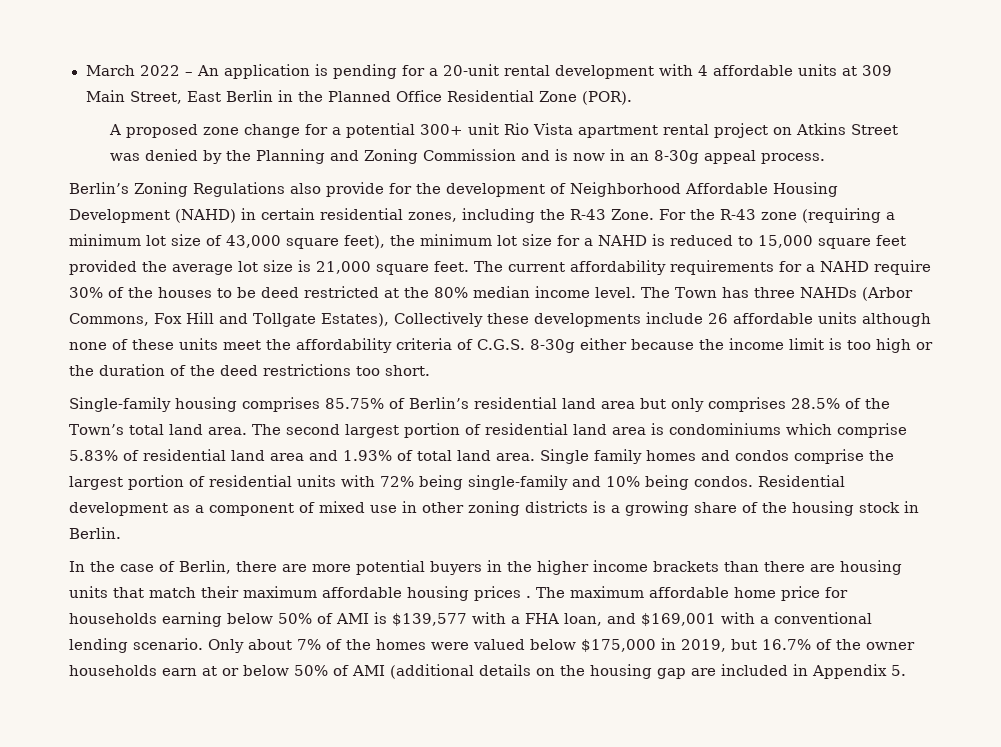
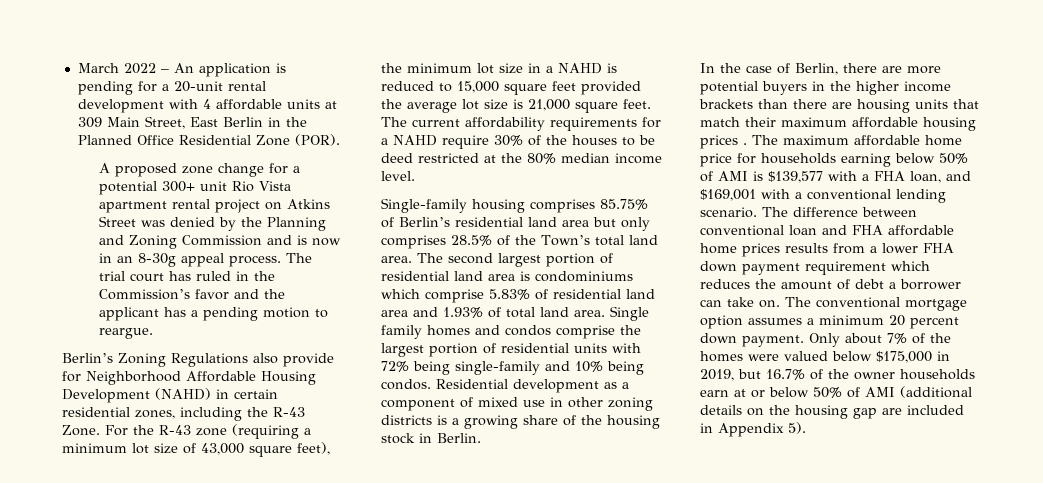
+ The trial court has ruled in the Commission’s favor and the applicant has a pending motion to reargue.
- Berlin’s Zoning Regulations also provide for the development of Neighborhood Affordable Housing Development (NAHD) in certain residential zones, including the R-43 Zone.
+ Berlin’s Zoning Regulations also provide for Neighborhood Affordable Housing Development (NAHD) in certain residential zones, including the R-43 Zone.
- For the R-43 zone (requiring a minimum lot size of 43,000 square feet), the minimum lot size for a NAHD is reduced to 15,000 square feet provided the average lot size is 21,000 square feet.
+ For the R-43 zone (requiring a minimum lot size of 43,000 square feet), the minimum lot size in a NAHD is reduced to 15,000 square feet provided the average lot size is 21,000 square feet.
- The Town has three NAHDs (Arbor Commons, Fox Hill and Tollgate Estates), Collectively these developments include 26 affordable units although none of these units meet the affordability criteria of C.G.S. 8-30g either because the income limit is too high or the duration of the deed restrictions too short.
+ The difference between conventional loan and FHA affordable home prices results from a lower FHA down payment requirement which reduces the amount of debt a borrower can take on. The conventional mortgage option assumes a minimum 20 percent down payment.
- Only about 7% of the homes were valued below $175,000 in 2019, but 16.7% of the owner households earn at or below 50% of AMI (additional details on the housing gap are included in Appendix 5.
+ Only about 7% of the homes were valued below $175,000 in 2019, but 16.7% of the owner households earn at or below 50% of AMI (additional details on the housing gap are included in Appendix 5).

